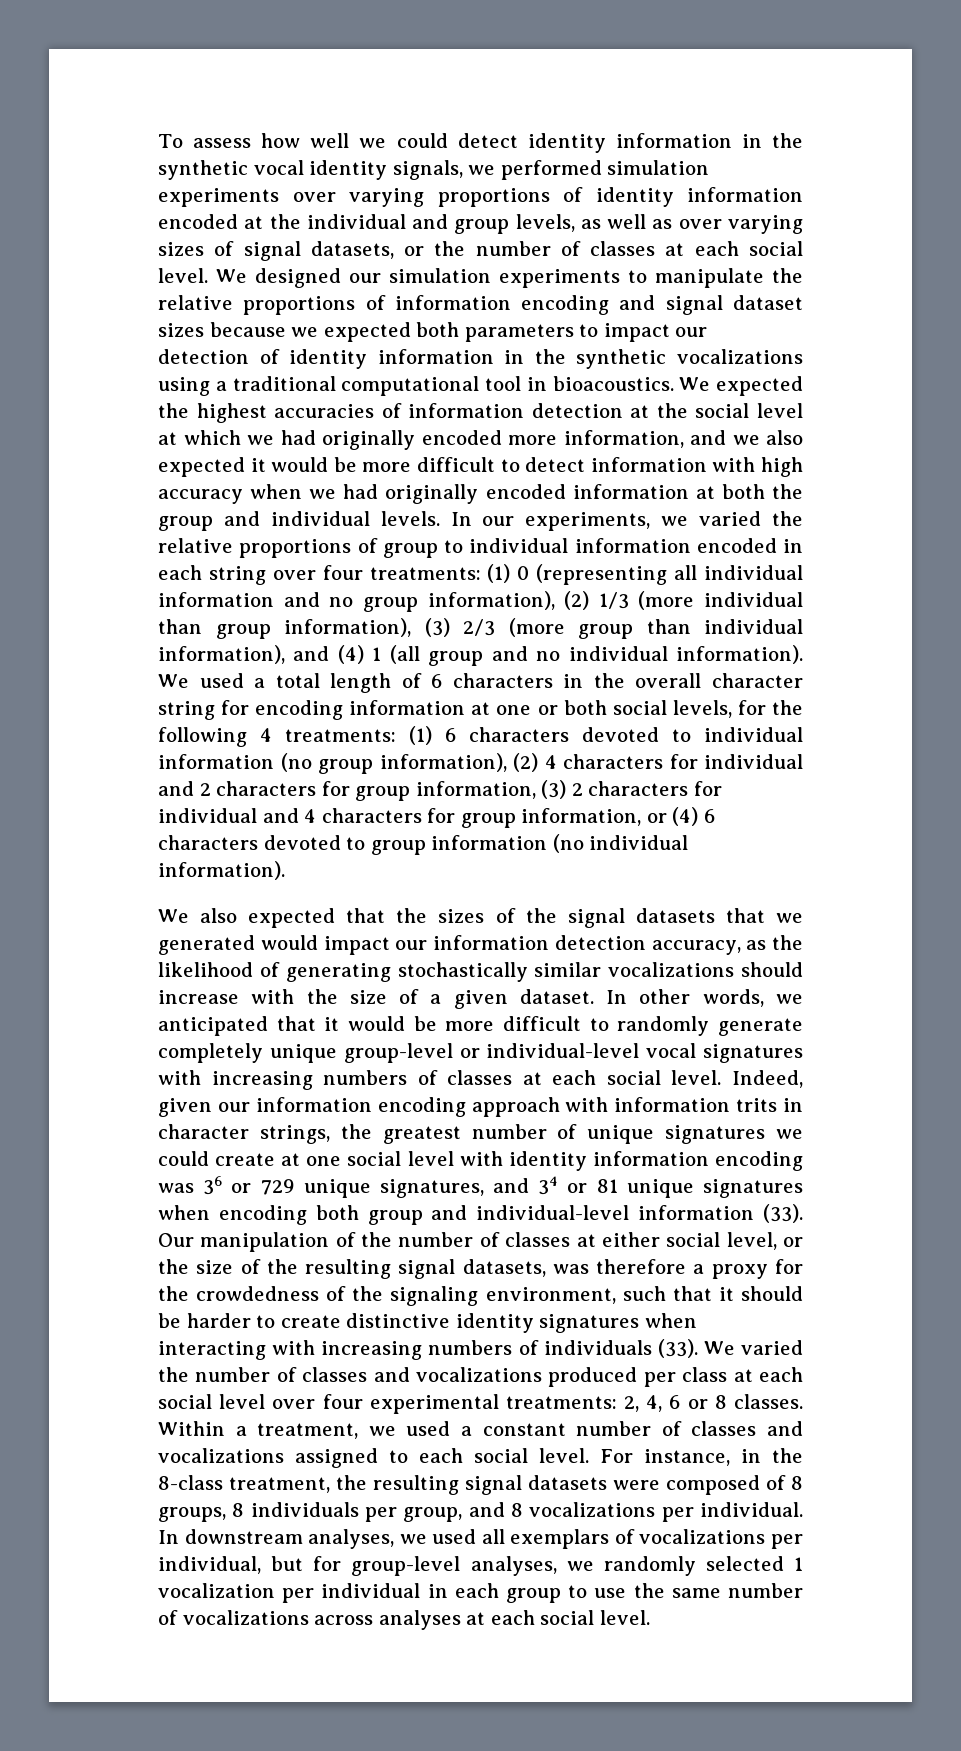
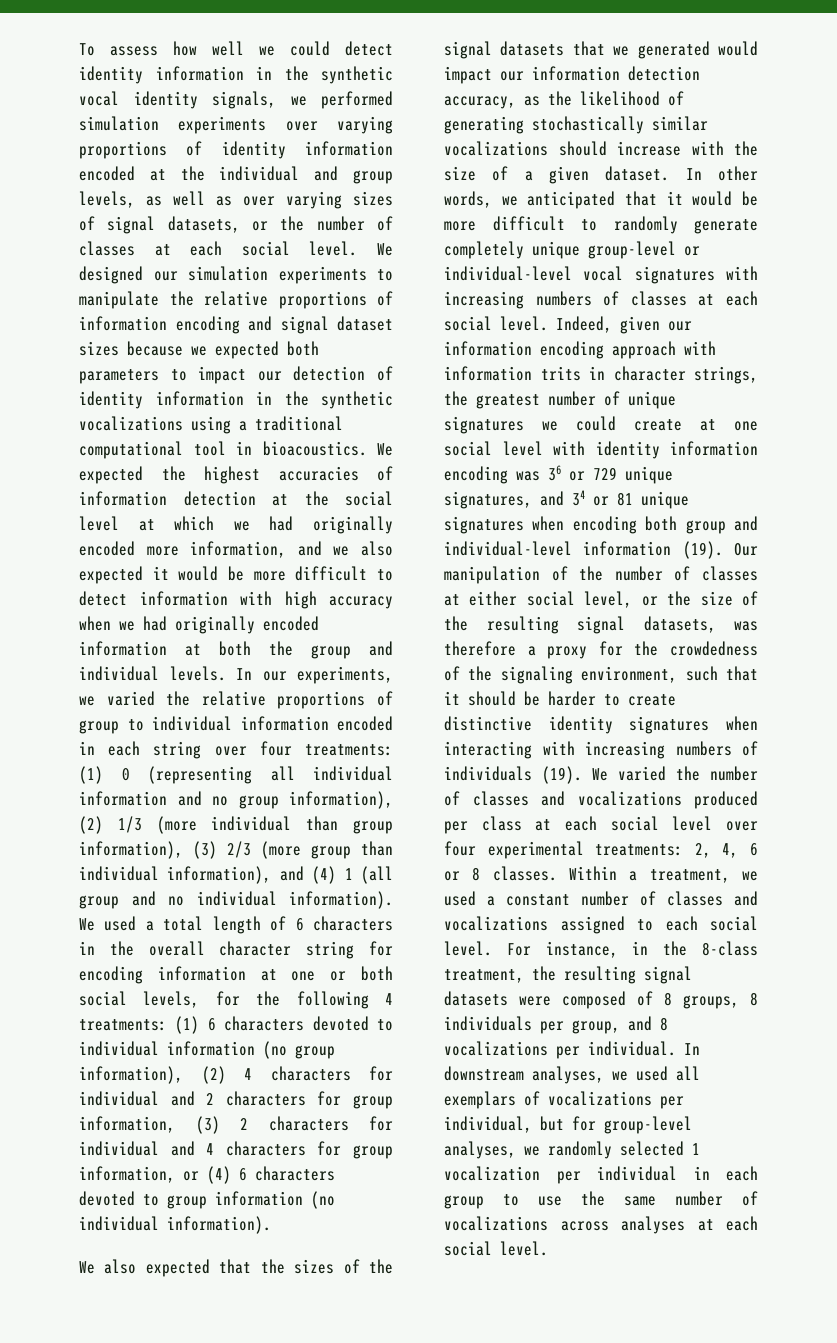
- Indeed, given our information encoding approach with information trits in character strings, the greatest number of unique signatures we could create at one social level with identity information encoding was 36 or 729 unique signatures, and 34 or 81 unique signatures when encoding both group and individual-level information (33).
+ Indeed, given our information encoding approach with information trits in character strings, the greatest number of unique signatures we could create at one social level with identity information encoding was 36 or 729 unique signatures, and 34 or 81 unique signatures when encoding both group and individual-level information (19).
- Our manipulation of the number of classes at either social level, or the size of the resulting signal datasets, was therefore a proxy for the crowdedness of the signaling environment, such that it should be harder to create distinctive identity signatures when interacting with increasing numbers of individuals (33).
+ Our manipulation of the number of classes at either social level, or the size of the resulting signal datasets, was therefore a proxy for the crowdedness of the signaling environment, such that it should be harder to create distinctive identity signatures when interacting with increasing numbers of individuals (19).

